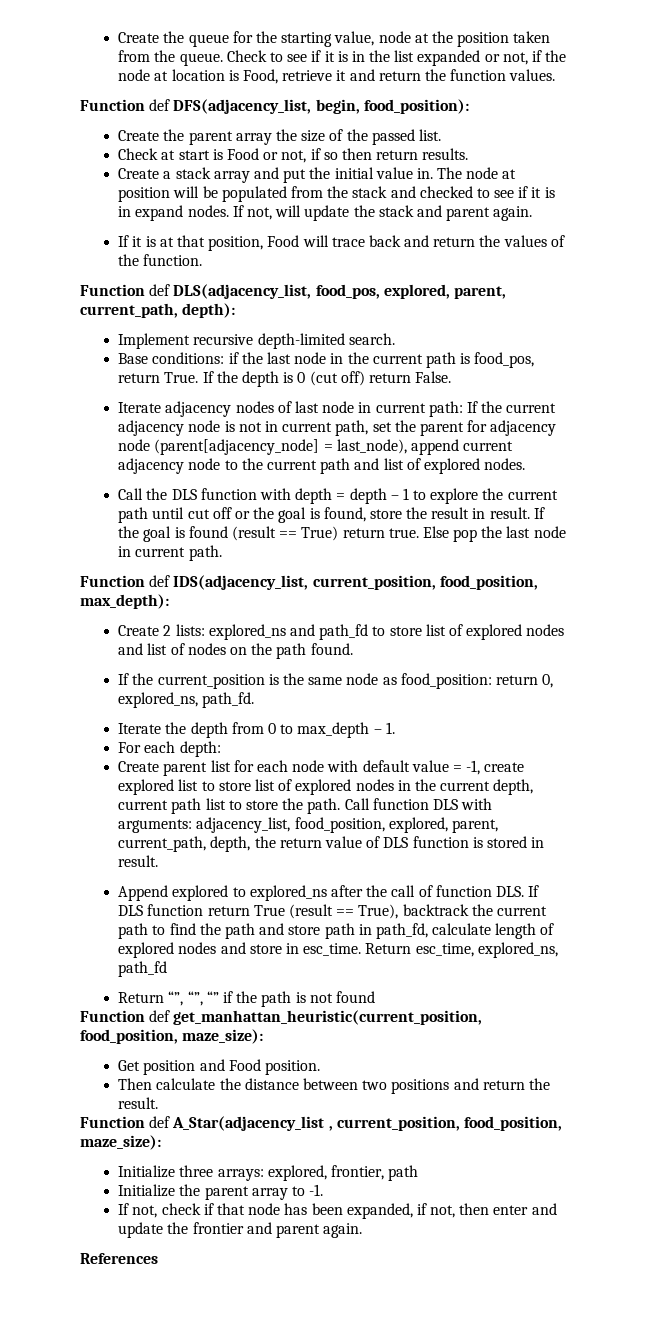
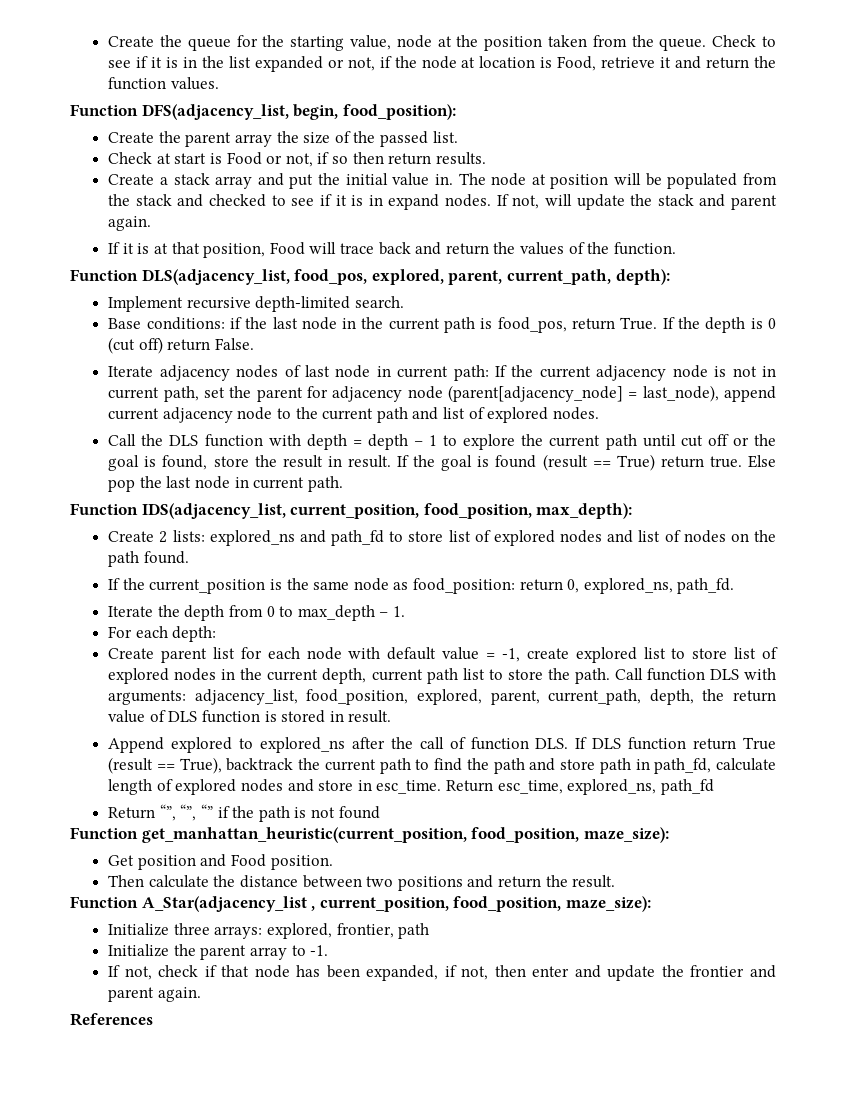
- Function def DFS(adjacency_list, begin, food_position):
+ Function DFS(adjacency_list, begin, food_position):
- Function def DLS(adjacency_list, food_pos, explored, parent, current_path, depth):
+ Function DLS(adjacency_list, food_pos, explored, parent, current_path, depth):
- Function def IDS(adjacency_list, current_position, food_position, max_depth):
+ Function IDS(adjacency_list, current_position, food_position, max_depth):
- Function def get_manhattan_heuristic(current_position, food_position, maze_size):
+ Function get_manhattan_heuristic(current_position, food_position, maze_size):
- Function def A_Star(adjacency_list , current_position, food_position, maze_size):
+ Function A_Star(adjacency_list , current_position, food_position, maze_size):

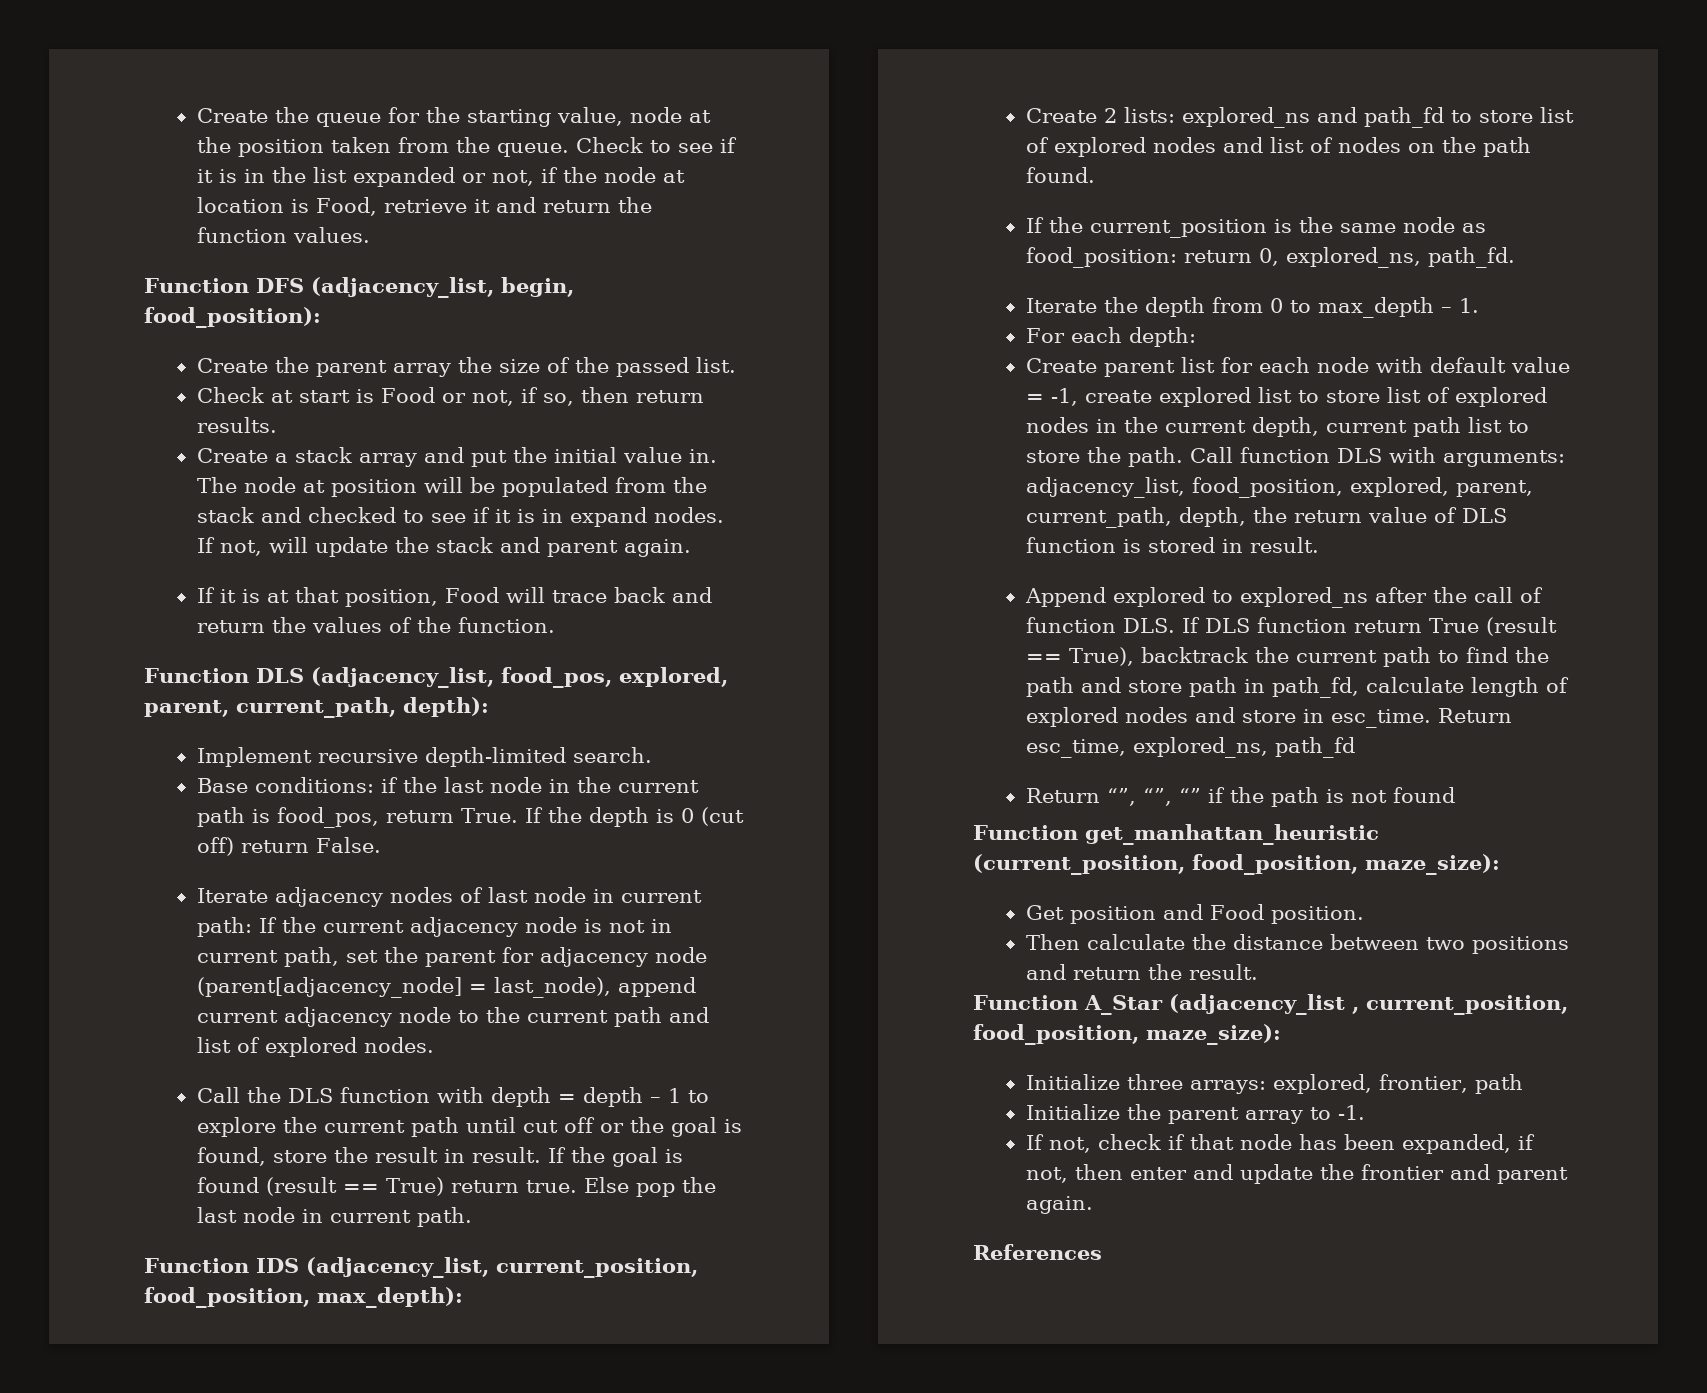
- Function DFS(adjacency_list, begin, food_position):
+ Function DFS (adjacency_list, begin, food_position):
- Check at start is Food or not, if so then return results.
+ Check at start is Food or not, if so, then return results.
- Function DLS(adjacency_list, food_pos, explored, parent, current_path, depth):
+ Function DLS (adjacency_list, food_pos, explored, parent, current_path, depth):
- Function IDS(adjacency_list, current_position, food_position, max_depth):
+ Function IDS (adjacency_list, current_position, food_position, max_depth):
- Function get_manhattan_heuristic(current_position, food_position, maze_size):
+ Function get_manhattan_heuristic (current_position, food_position, maze_size):
- Function A_Star(adjacency_list , current_position, food_position, maze_size):
+ Function A_Star (adjacency_list , current_position, food_position, maze_size):

